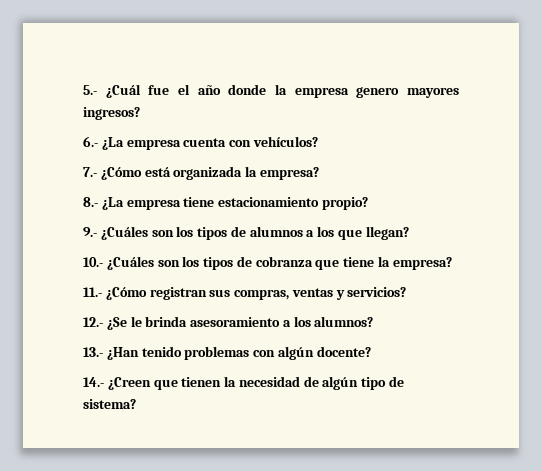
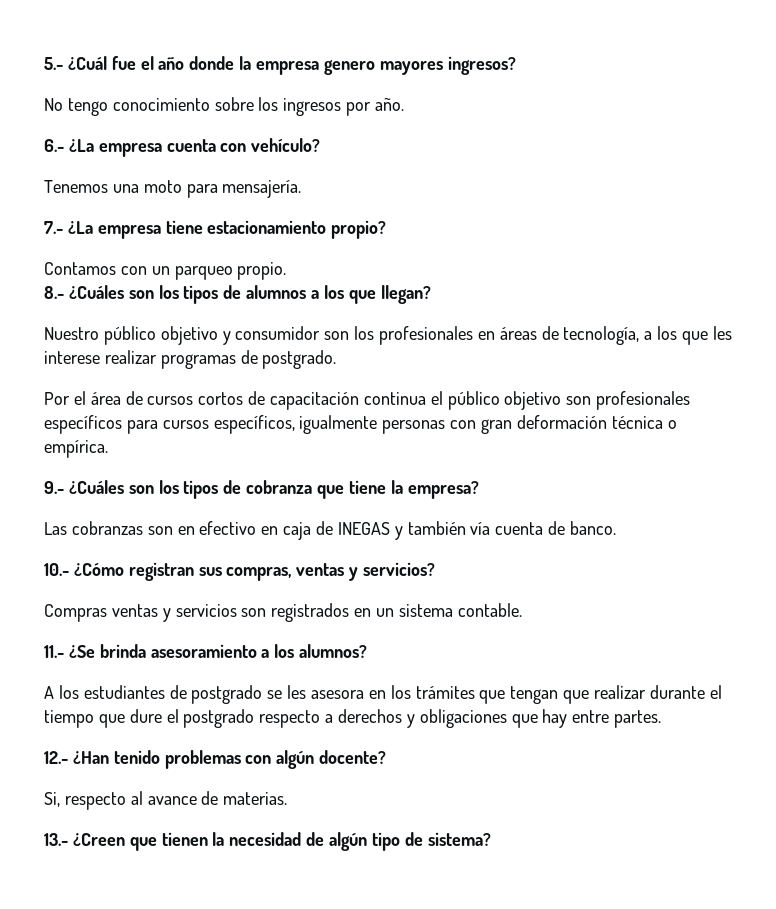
+ No tengo conocimiento sobre los ingresos por año.
- 6.- ¿La empresa cuenta con vehículos?
- 7.- ¿Cómo está organizada la empresa?
- 8.- ¿La empresa tiene estacionamiento propio?
+ 6.- ¿La empresa cuenta con vehículo?
+ Tenemos una moto para mensajería.
+ 7.- ¿La empresa tiene estacionamiento propio?
- 9.- ¿Cuáles son los tipos de alumnos a los que llegan?
+ Contamos con un parqueo propio.
+ 8.- ¿Cuáles son los tipos de alumnos a los que llegan?
- 10.- ¿Cuáles son los tipos de cobranza que tiene la empresa?
+ Nuestro público objetivo y consumidor son los profesionales en áreas de tecnología, a los que les interese realizar programas de postgrado.
+ Por el área de cursos cortos de capacitación continua el público objetivo son profesionales específicos para cursos específicos, igualmente personas con gran deformación técnica o empírica.
+ 9.- ¿Cuáles son los tipos de cobranza que tiene la empresa?
- 11.- ¿Cómo registran sus compras, ventas y servicios?
+ Las cobranzas son en efectivo en caja de INEGAS y también vía cuenta de banco.
+ 10.- ¿Cómo registran sus compras, ventas y servicios?
- 12.- ¿Se le brinda asesoramiento a los alumnos?
+ Compras ventas y servicios son registrados en un sistema contable.
+ 11.- ¿Se brinda asesoramiento a los alumnos?
- 13.- ¿Han tenido problemas con algún docente?
+ A los estudiantes de postgrado se les asesora en los trámites que tengan que realizar durante el tiempo que dure el postgrado respecto a derechos y obligaciones que hay entre partes.
+ 12.- ¿Han tenido problemas con algún docente?
- 14.- ¿Creen que tienen la necesidad de algún tipo de sistema?
+ Si, respecto al avance de materias.
+ 13.- ¿Creen que tienen la necesidad de algún tipo de sistema?

